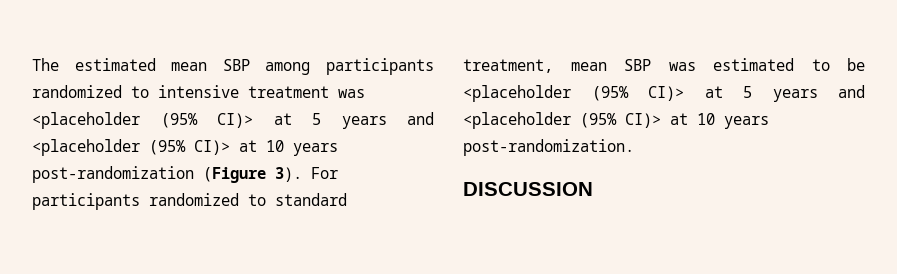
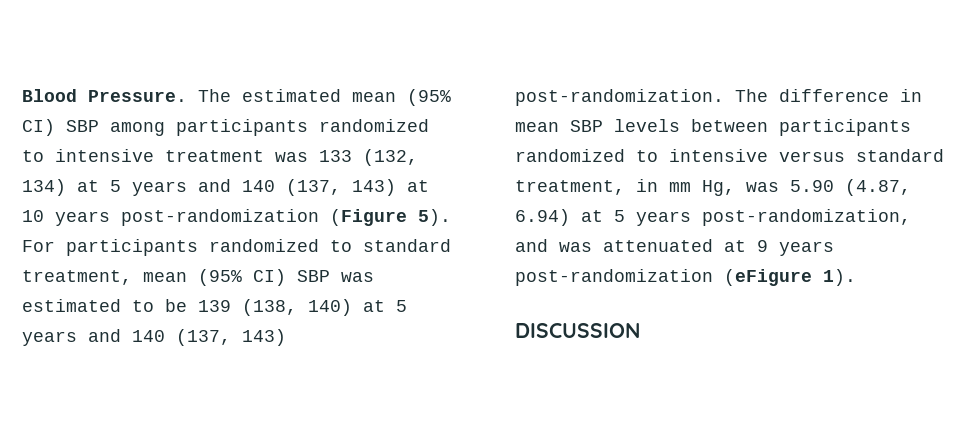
+ Blood Pressure.
- The estimated mean SBP among participants randomized to intensive treatment was <placeholder (95% CI)> at 5 years and <placeholder (95% CI)> at 10 years post-randomization (Figure 3).
+ The estimated mean (95% CI) SBP among participants randomized to intensive treatment was 133 (132, 134) at 5 years and 140 (137, 143) at 10 years post-randomization (Figure 5).
- For participants randomized to standard treatment, mean SBP was estimated to be <placeholder (95% CI)> at 5 years and <placeholder (95% CI)> at 10 years post-randomization.
+ For participants randomized to standard treatment, mean (95% CI) SBP was estimated to be 139 (138, 140) at 5 years and 140 (137, 143) post-randomization. The difference in mean SBP levels between participants randomized to intensive versus standard treatment, in mm Hg, was 5.90 (4.87, 6.94) at 5 years post-randomization, and was attenuated at 9 years post-randomization (eFigure 1).

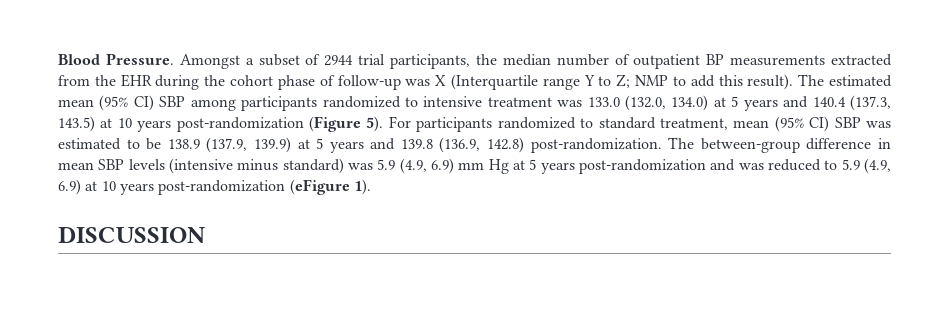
+ Amongst a subset of 2944 trial participants, the median number of outpatient BP measurements extracted from the EHR during the cohort phase of follow-up was X (Interquartile range Y to Z; NMP to add this result).
- The estimated mean (95% CI) SBP among participants randomized to intensive treatment was 133 (132, 134) at 5 years and 140 (137, 143) at 10 years post-randomization (Figure 5).
+ The estimated mean (95% CI) SBP among participants randomized to intensive treatment was 133.0 (132.0, 134.0) at 5 years and 140.4 (137.3, 143.5) at 10 years post-randomization (Figure 5).
- For participants randomized to standard treatment, mean (95% CI) SBP was estimated to be 139 (138, 140) at 5 years and 140 (137, 143) post-randomization.
+ For participants randomized to standard treatment, mean (95% CI) SBP was estimated to be 138.9 (137.9, 139.9) at 5 years and 139.8 (136.9, 142.8) post-randomization.
- The difference in mean SBP levels between participants randomized to intensive versus standard treatment, in mm Hg, was 5.90 (4.87, 6.94) at 5 years post-randomization, and was attenuated at 9 years post-randomization (eFigure 1).
+ The between-group difference in mean SBP levels (intensive minus standard) was 5.9 (4.9, 6.9) mm Hg at 5 years post-randomization and was reduced to 5.9 (4.9, 6.9) at 10 years post-randomization (eFigure 1).

